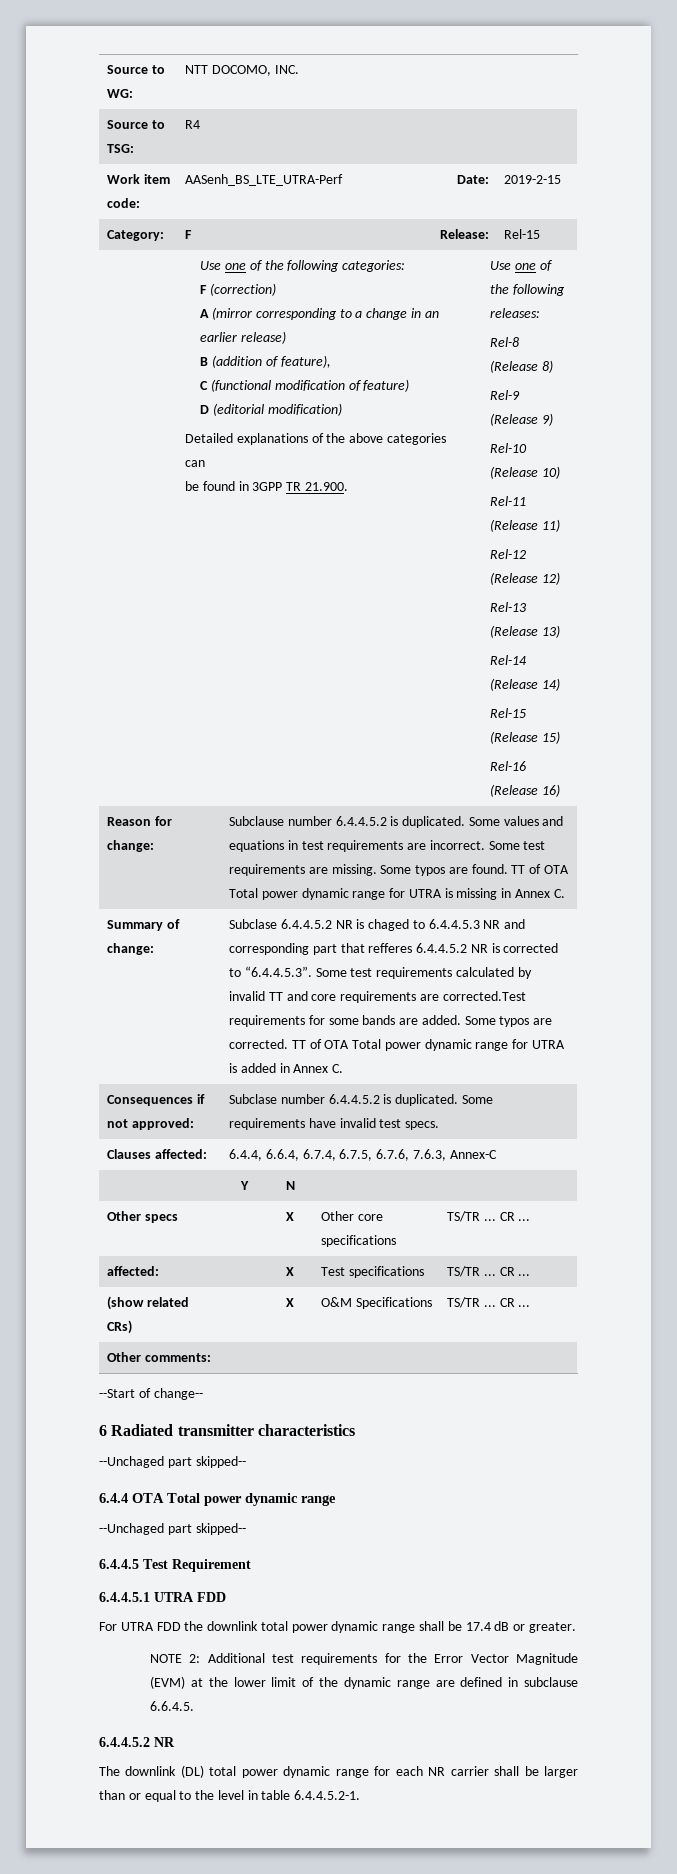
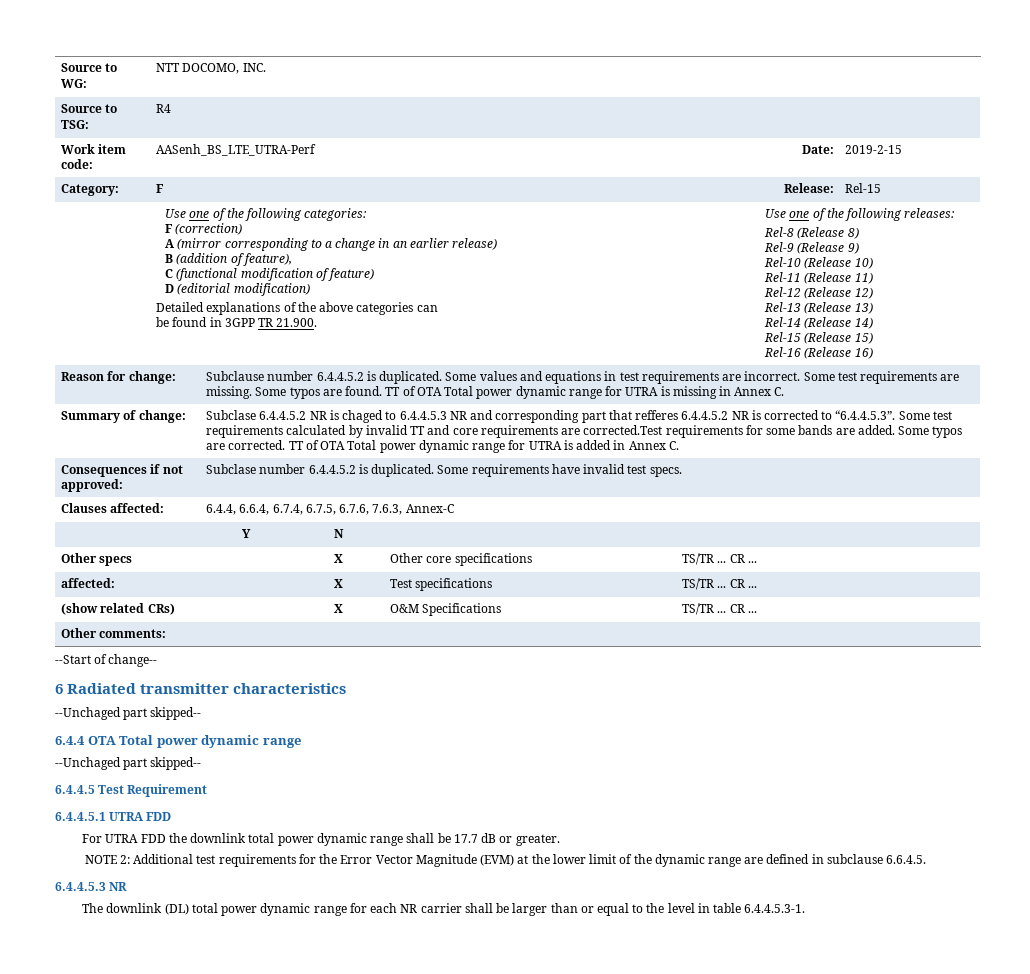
- For UTRA FDD the downlink total power dynamic range shall be 17.4 dB or greater.
+ For UTRA FDD the downlink total power dynamic range shall be 17.7 dB or greater.
  NOTE 2: Additional test requirements for the Error Vector Magnitude (EVM) at the lower limit of the dynamic range are defined in subclause 6.6.4.5.
- 6.4.4.5.2 NR
+ 6.4.4.5.3 NR
- The downlink (DL) total power dynamic range for each NR carrier shall be larger than or equal to the level in table 6.4.4.5.2-1.
+ The downlink (DL) total power dynamic range for each NR carrier shall be larger than or equal to the level in table 6.4.4.5.3-1.

